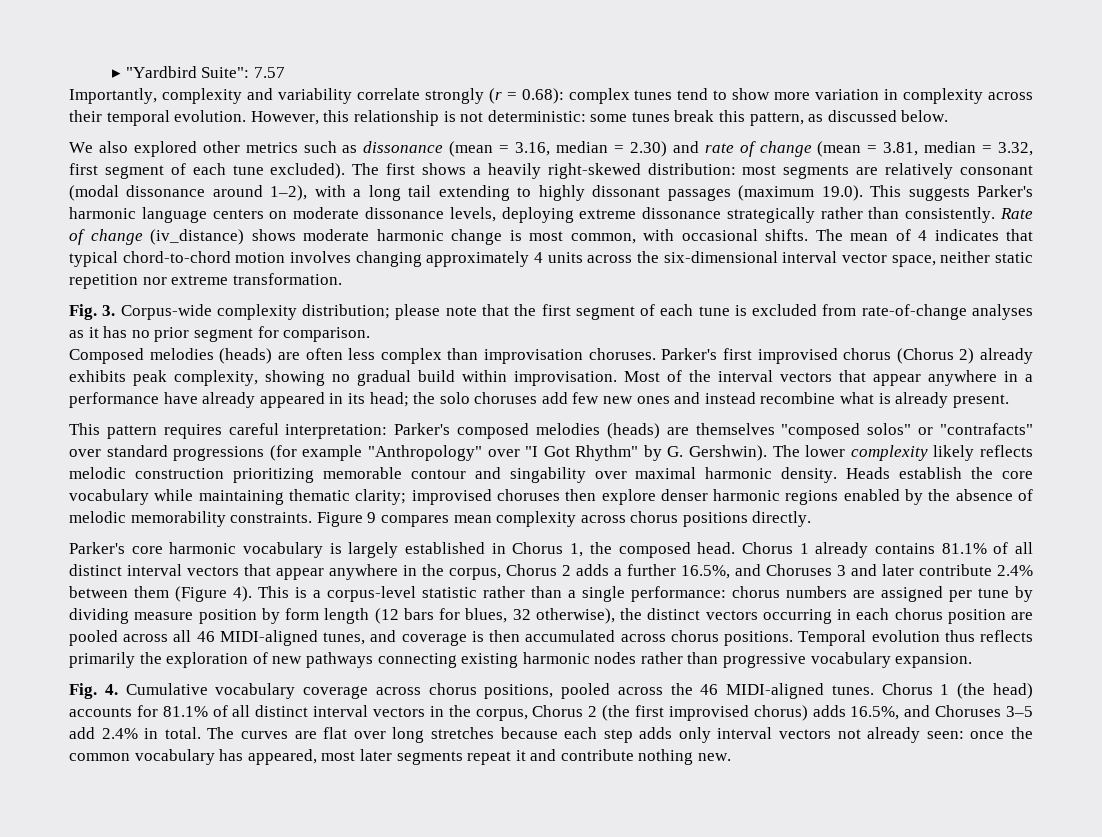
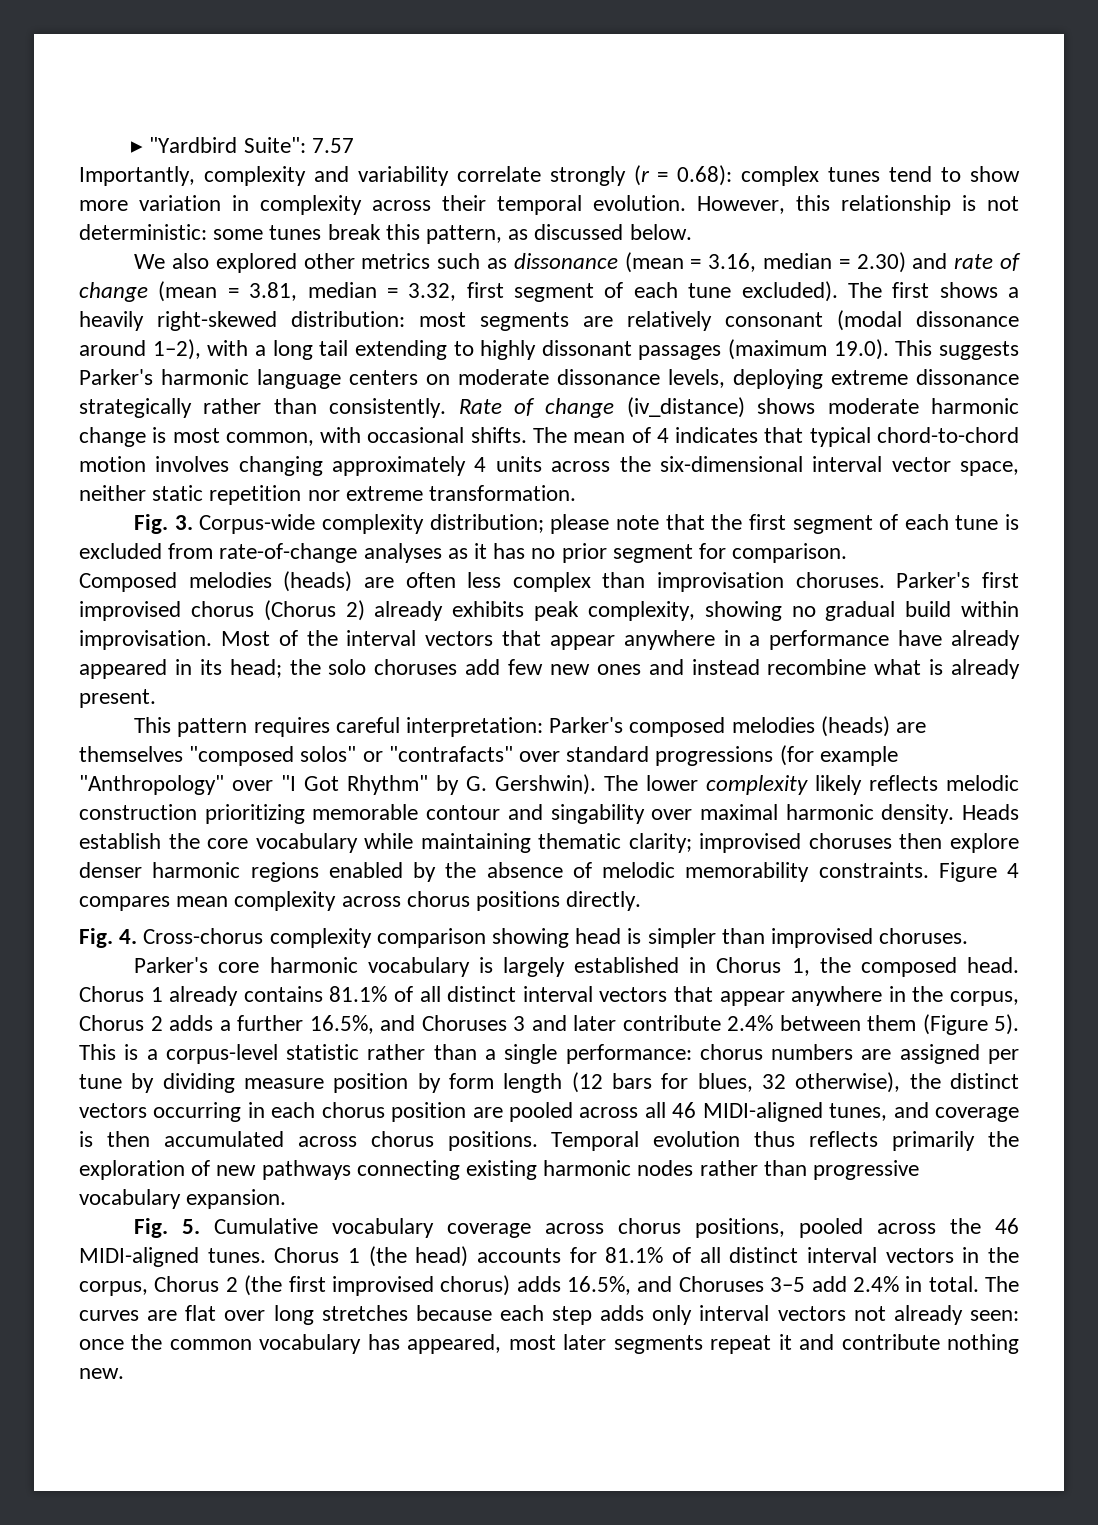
- Figure 9 compares mean complexity across chorus positions directly.
+ Figure 4 compares mean complexity across chorus positions directly.
+ Fig. 4. Cross-chorus complexity comparison showing head is simpler than improvised choruses.
- Chorus 1 already contains 81.1% of all distinct interval vectors that appear anywhere in the corpus, Chorus 2 adds a further 16.5%, and Choruses 3 and later contribute 2.4% between them (Figure 4).
+ Chorus 1 already contains 81.1% of all distinct interval vectors that appear anywhere in the corpus, Chorus 2 adds a further 16.5%, and Choruses 3 and later contribute 2.4% between them (Figure 5).
- Fig. 4. Cumulative vocabulary coverage across chorus positions, pooled across the 46 MIDI-aligned tunes.
+ Fig. 5. Cumulative vocabulary coverage across chorus positions, pooled across the 46 MIDI-aligned tunes.

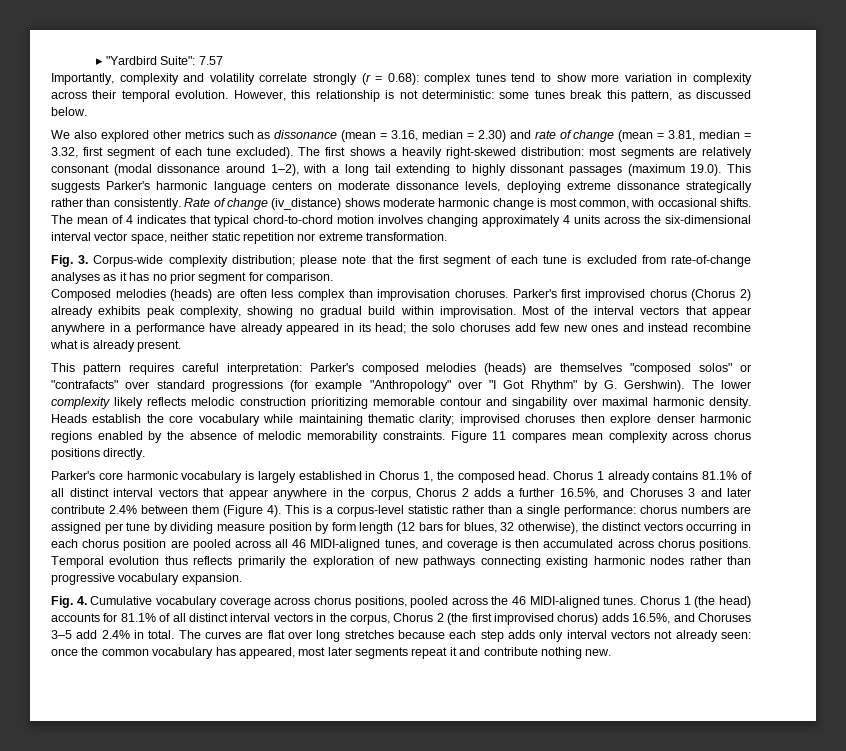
- Importantly, complexity and variability correlate strongly (r = 0.68): complex tunes tend to show more variation in complexity across their temporal evolution.
+ Importantly, complexity and volatility correlate strongly (r = 0.68): complex tunes tend to show more variation in complexity across their temporal evolution.
- Figure 4 compares mean complexity across chorus positions directly.
+ Figure 11 compares mean complexity across chorus positions directly.
- Fig. 4. Cross-chorus complexity comparison showing head is simpler than improvised choruses.
- Chorus 1 already contains 81.1% of all distinct interval vectors that appear anywhere in the corpus, Chorus 2 adds a further 16.5%, and Choruses 3 and later contribute 2.4% between them (Figure 5).
+ Chorus 1 already contains 81.1% of all distinct interval vectors that appear anywhere in the corpus, Chorus 2 adds a further 16.5%, and Choruses 3 and later contribute 2.4% between them (Figure 4).
- Fig. 5. Cumulative vocabulary coverage across chorus positions, pooled across the 46 MIDI-aligned tunes.
+ Fig. 4. Cumulative vocabulary coverage across chorus positions, pooled across the 46 MIDI-aligned tunes.

